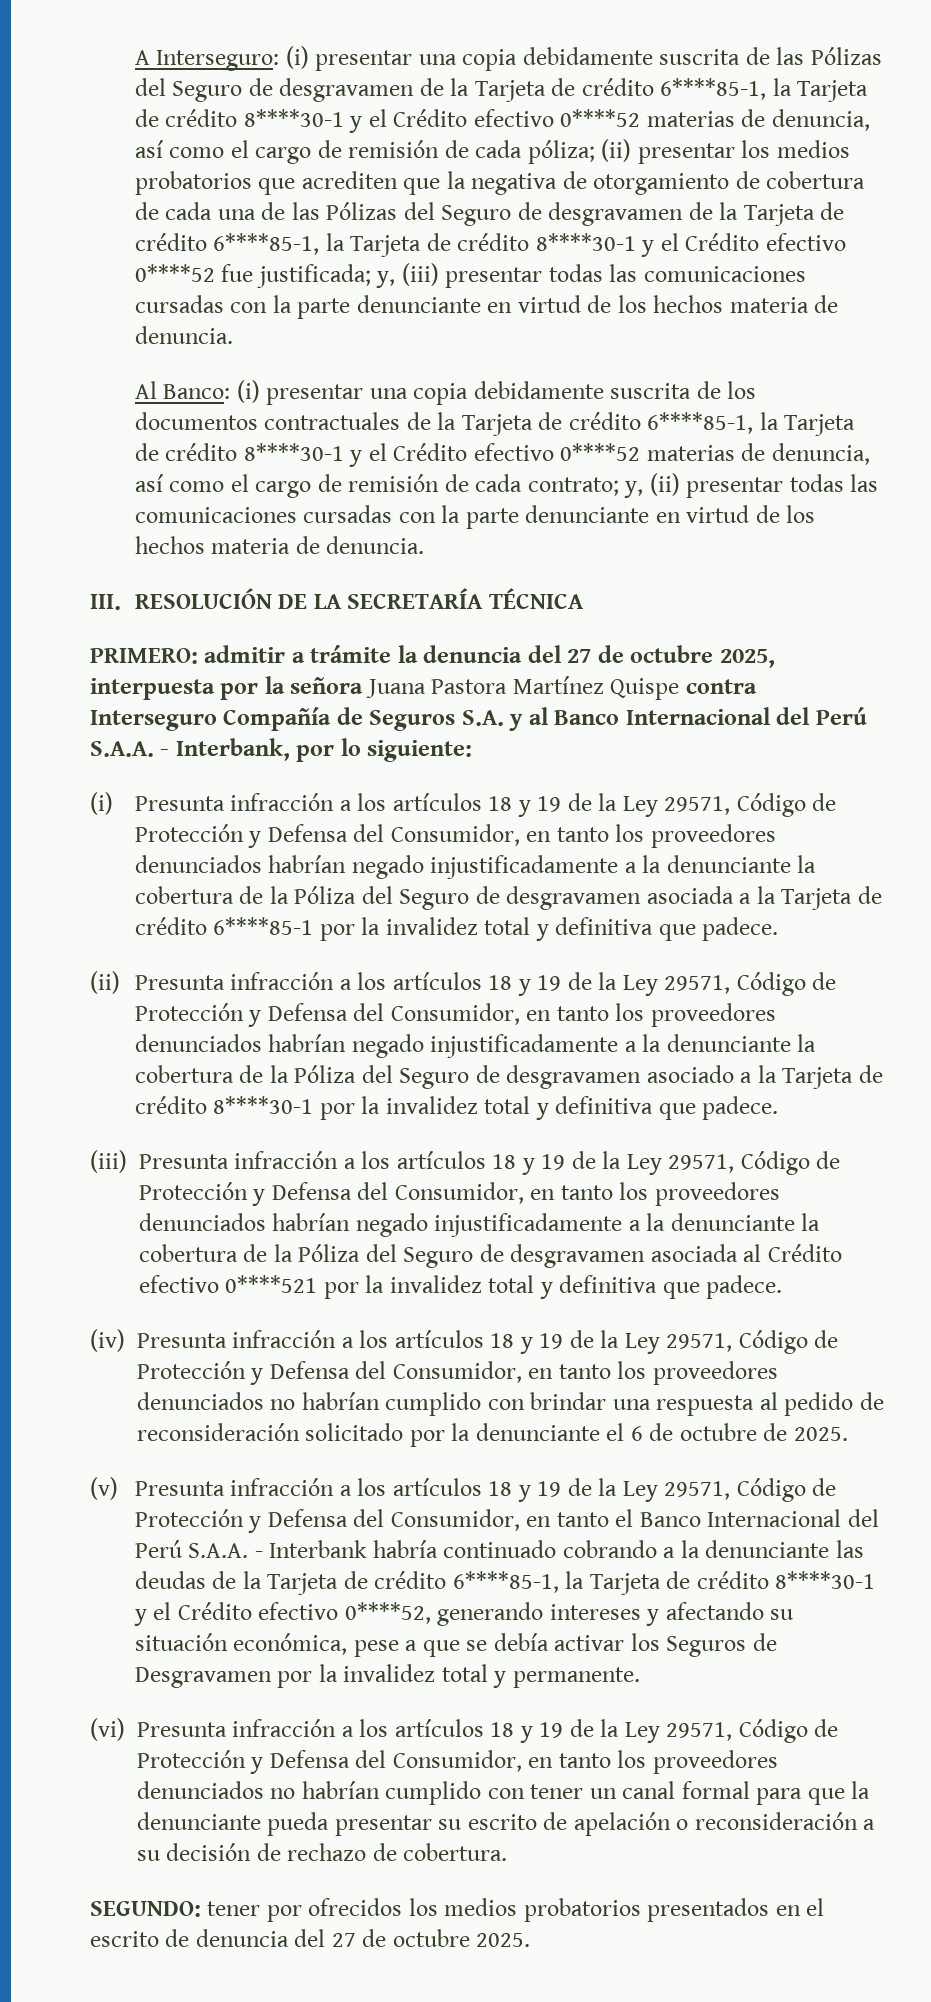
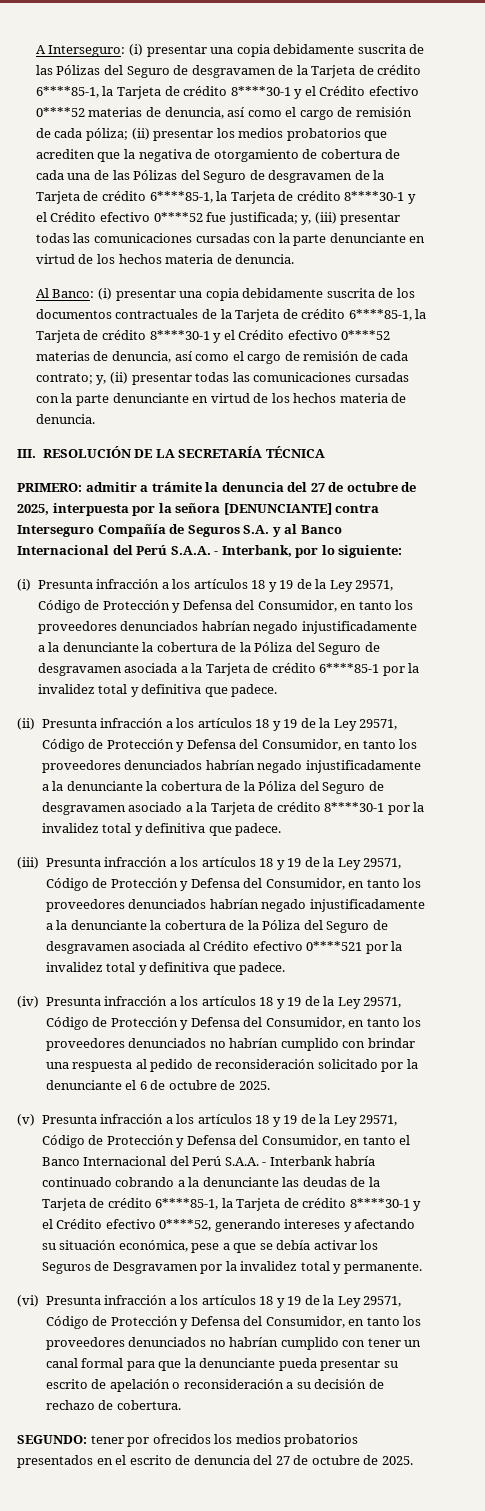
- PRIMERO: admitir a trámite la denuncia del 27 de octubre 2025, interpuesta por la señora Juana Pastora Martínez Quispe contra Interseguro Compañía de Seguros S.A. y al Banco Internacional del Perú S.A.A. - Interbank, por lo siguiente:
+ PRIMERO: admitir a trámite la denuncia del 27 de octubre de 2025, interpuesta por la señora [DENUNCIANTE] contra Interseguro Compañía de Seguros S.A. y al Banco Internacional del Perú S.A.A. - Interbank, por lo siguiente:
- SEGUNDO: tener por ofrecidos los medios probatorios presentados en el escrito de denuncia del 27 de octubre 2025.
+ SEGUNDO: tener por ofrecidos los medios probatorios presentados en el escrito de denuncia del 27 de octubre de 2025.

